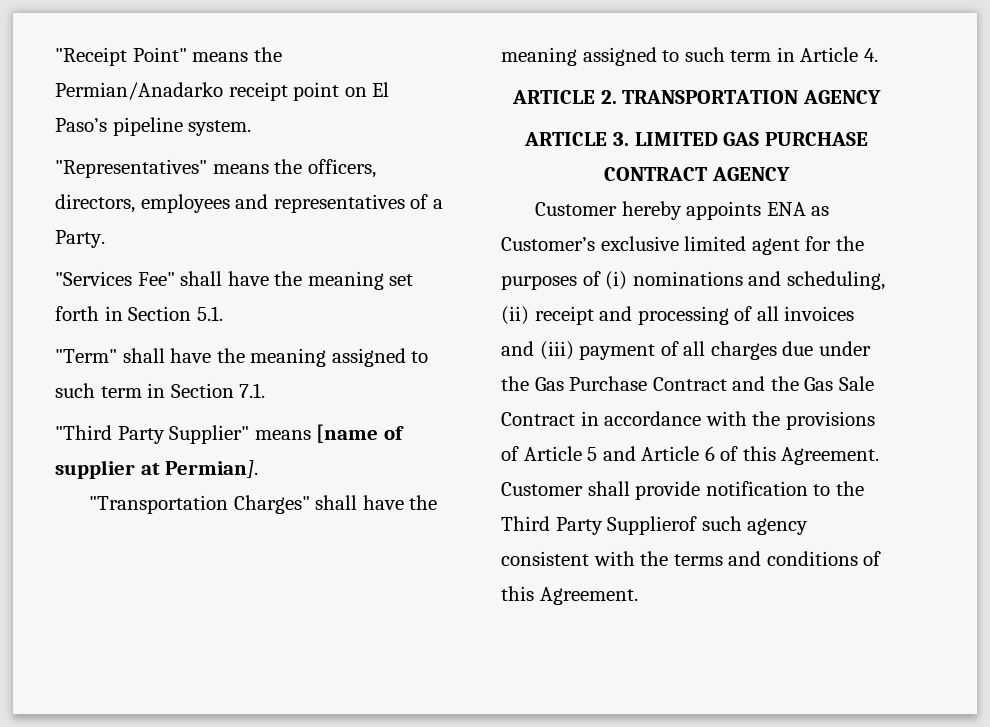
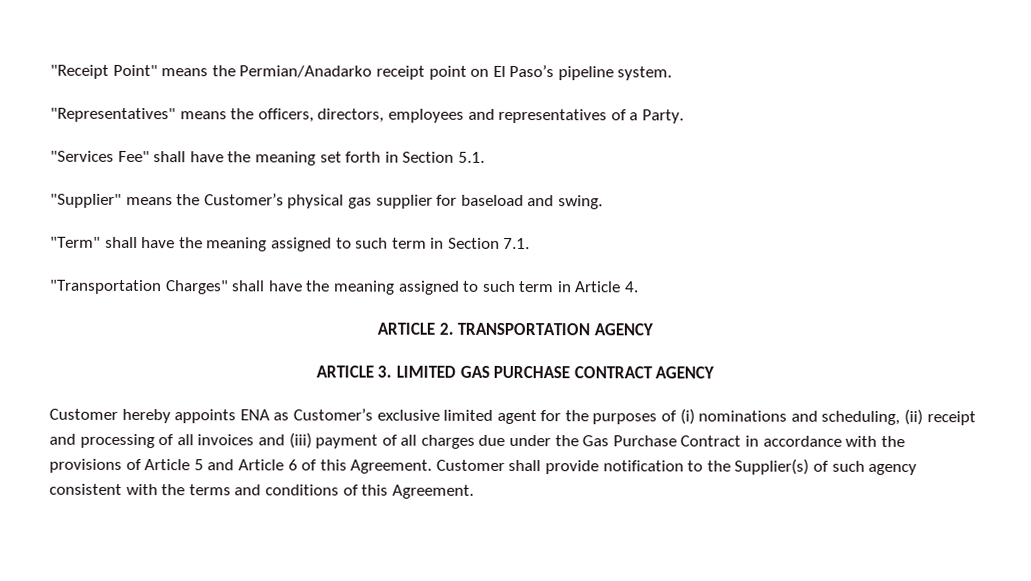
+ "Supplier" means the Customer’s physical gas supplier for baseload and swing.
- "Third Party Supplier" means [name of supplier at Permian].
- Customer hereby appoints ENA as Customer’s exclusive limited agent for the purposes of (i) nominations and scheduling, (ii) receipt and processing of all invoices and (iii) payment of all charges due under the Gas Purchase Contract and the Gas Sale Contract in accordance with the provisions of Article 5 and Article 6 of this Agreement.
+ Customer hereby appoints ENA as Customer’s exclusive limited agent for the purposes of (i) nominations and scheduling, (ii) receipt and processing of all invoices and (iii) payment of all charges due under the Gas Purchase Contract in accordance with the provisions of Article 5 and Article 6 of this Agreement.
- Customer shall provide notification to the Third Party Supplierof such agency consistent with the terms and conditions of this Agreement.
+ Customer shall provide notification to the Supplier(s) of such agency consistent with the terms and conditions of this Agreement.

